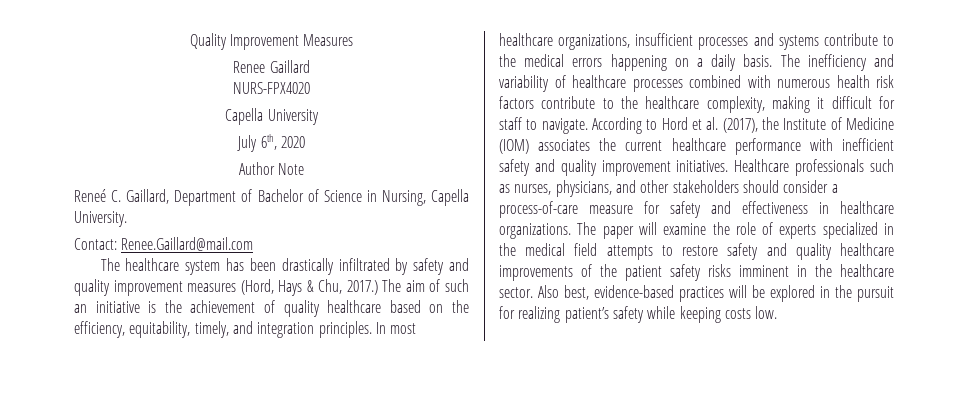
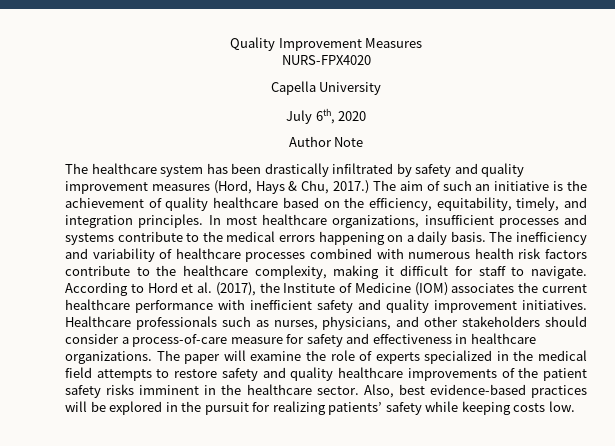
- Renee Gaillard
- Reneé C. Gaillard, Department of Bachelor of Science in Nursing, Capella University.
- Contact: Renee.Gaillard@mail.com
- Also best, evidence-based practices will be explored in the pursuit for realizing patient’s safety while keeping costs low.
+ Also, best evidence-based practices will be explored in the pursuit for realizing patients’ safety while keeping costs low.

